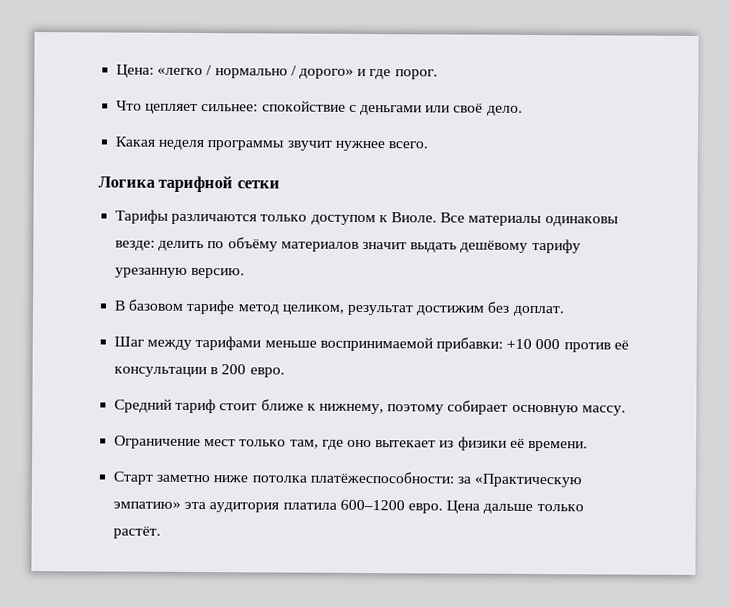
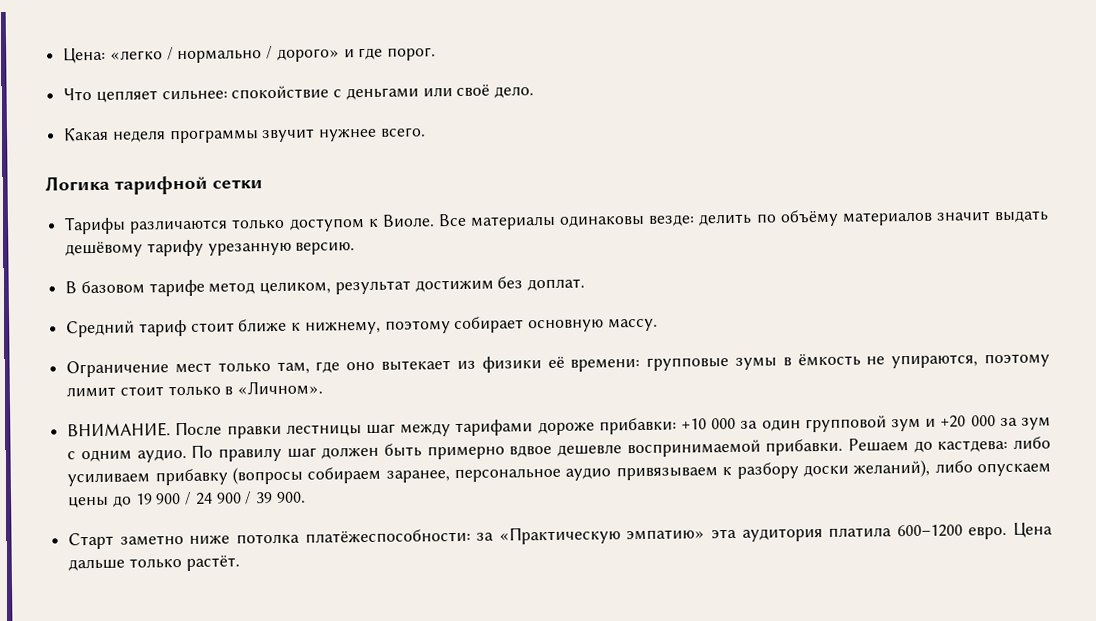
- Шаг между тарифами меньше воспринимаемой прибавки: +10 000 против её консультации в 200 евро.
- Ограничение мест только там, где оно вытекает из физики её времени.
+ Ограничение мест только там, где оно вытекает из физики её времени: групповые зумы в ёмкость не упираются, поэтому лимит стоит только в «Личном».
+ ВНИМАНИЕ. После правки лестницы шаг между тарифами дороже прибавки: +10 000 за один групповой зум и +20 000 за зум с одним аудио. По правилу шаг должен быть примерно вдвое дешевле воспринимаемой прибавки. Решаем до кастдева: либо усиливаем прибавку (вопросы собираем заранее, персональное аудио привязываем к разбору доски желаний), либо опускаем цены до 19 900 / 24 900 / 39 900.

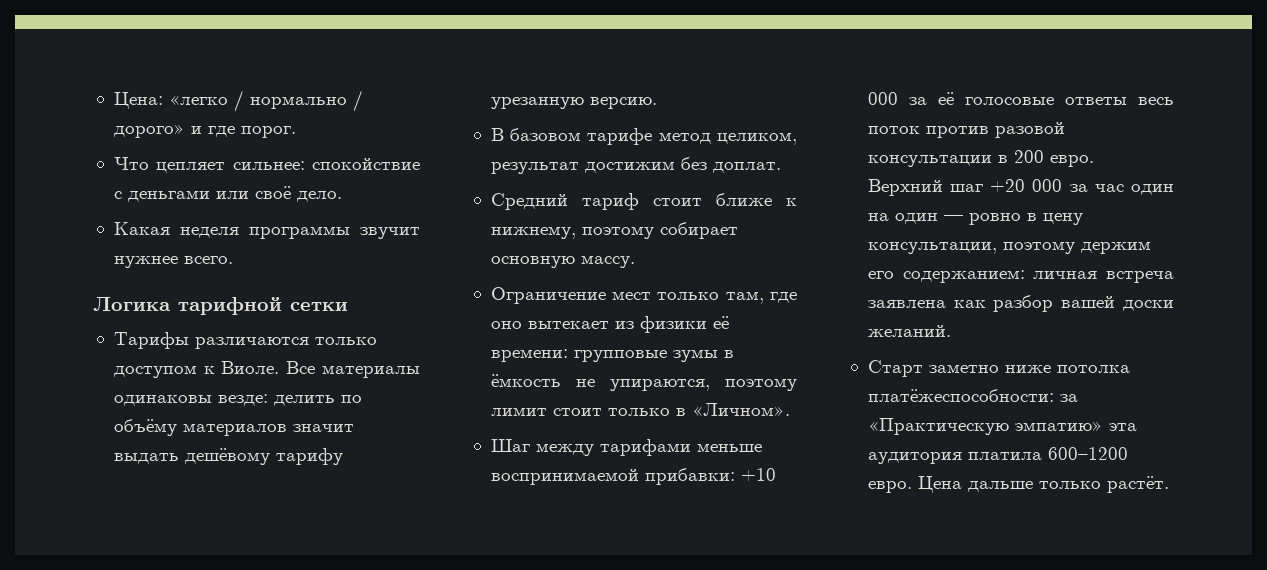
- ВНИМАНИЕ. После правки лестницы шаг между тарифами дороже прибавки: +10 000 за один групповой зум и +20 000 за зум с одним аудио. По правилу шаг должен быть примерно вдвое дешевле воспринимаемой прибавки. Решаем до кастдева: либо усиливаем прибавку (вопросы собираем заранее, персональное аудио привязываем к разбору доски желаний), либо опускаем цены до 19 900 / 24 900 / 39 900.
+ Шаг между тарифами меньше воспринимаемой прибавки: +10 000 за её голосовые ответы весь поток против разовой консультации в 200 евро. Верхний шаг +20 000 за час один на один — ровно в цену консультации, поэтому держим его содержанием: личная встреча заявлена как разбор вашей доски желаний.

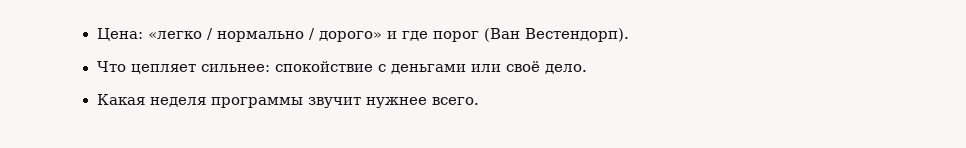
- Цена: «легко / нормально / дорого» и где порог.
+ Цена: «легко / нормально / дорого» и где порог (Ван Вестендорп).
- Логика тарифной сетки
- Тарифы различаются только доступом к Виоле. Все материалы одинаковы везде: делить по объёму материалов значит выдать дешёвому тарифу урезанную версию.
- В базовом тарифе метод целиком, результат достижим без доплат.
- Средний тариф стоит ближе к нижнему, поэтому собирает основную массу.
- Ограничение мест только там, где оно вытекает из физики её времени: групповые зумы в ёмкость не упираются, поэтому лимит стоит только в «Личном».
- Шаг между тарифами меньше воспринимаемой прибавки: +10 000 за её голосовые ответы весь поток против разовой консультации в 200 евро. Верхний шаг +20 000 за час один на один — ровно в цену консультации, поэтому держим его содержанием: личная встреча заявлена как разбор вашей доски желаний.
- Старт заметно ниже потолка платёжеспособности: за «Практическую эмпатию» эта аудитория платила 600–1200 евро. Цена дальше только растёт.

